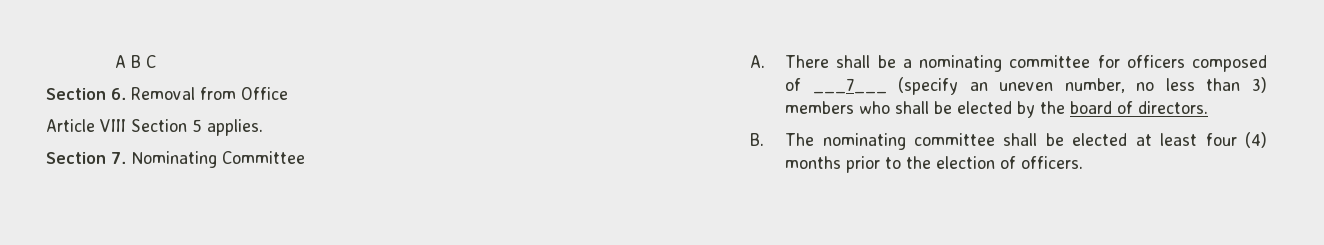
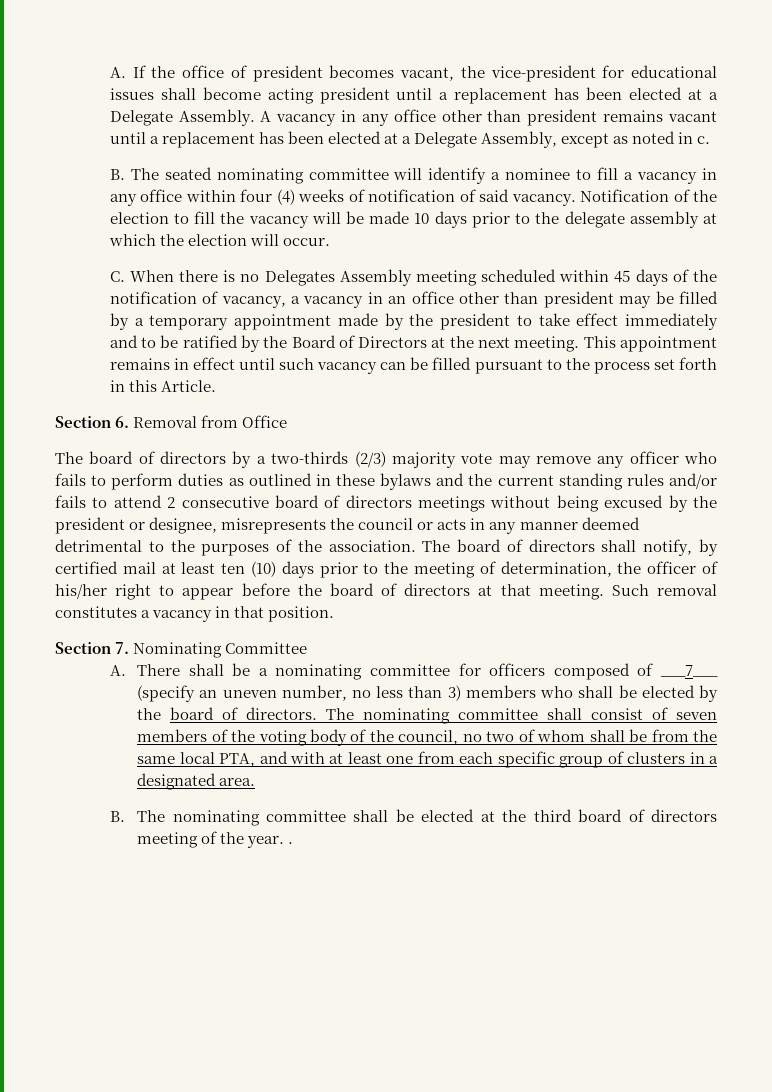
- A B C
+ A. If the office of president becomes vacant, the vice-president for educational issues shall become acting president until a replacement has been elected at a Delegate Assembly. A vacancy in any office other than president remains vacant until a replacement has been elected at a Delegate Assembly, except as noted in c.
+ B. The seated nominating committee will identify a nominee to fill a vacancy in any office within four (4) weeks of notification of said vacancy. Notification of the election to fill the vacancy will be made 10 days prior to the delegate assembly at which the election will occur.
+ C. When there is no Delegates Assembly meeting scheduled within 45 days of the notification of vacancy, a vacancy in an office other than president may be filled by a temporary appointment made by the president to take effect immediately and to be ratified by the Board of Directors at the next meeting. This appointment remains in effect until such vacancy can be filled pursuant to the process set forth in this Article.
- Article VIII Section 5 applies.
+ The board of directors by a two-thirds (2/3) majority vote may remove any officer who fails to perform duties as outlined in these bylaws and the current standing rules and/or fails to attend 2 consecutive board of directors meetings without being excused by the president or designee, misrepresents the council or acts in any manner deemed detrimental to the purposes of the association. The board of directors shall notify, by certified mail at least ten (10) days prior to the meeting of determination, the officer of his/her right to appear before the board of directors at that meeting. Such removal constitutes a vacancy in that position.
+ The nominating committee shall consist of seven members of the voting body of the council, no two of whom shall be from the same local PTA, and with at least one from each specific group of clusters in a designated area.
- B. The nominating committee shall be elected at least four (4) months prior to the election of officers.
+ B. The nominating committee shall be elected at the third board of directors meeting of the year. .

